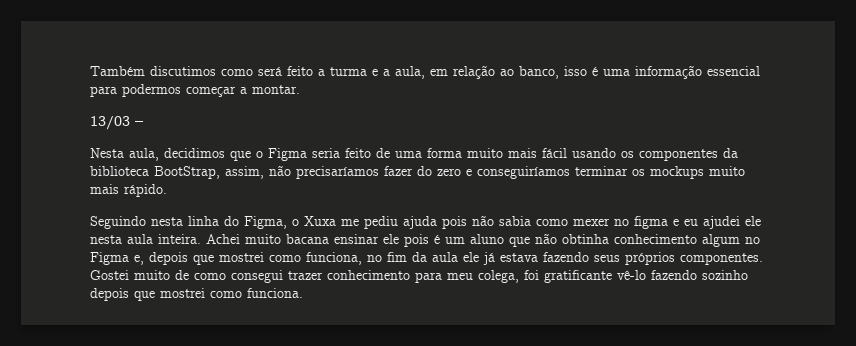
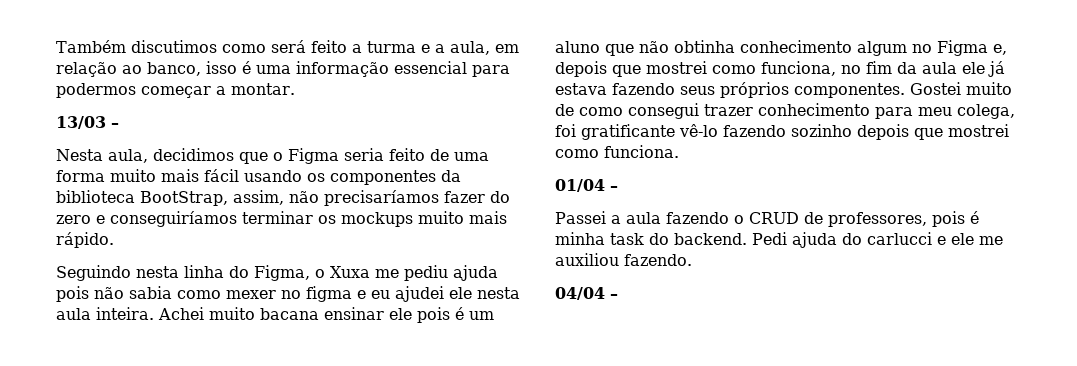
+ 01/04 –
+ Passei a aula fazendo o CRUD de professores, pois é minha task do backend. Pedi ajuda do carlucci e ele me auxiliou fazendo.
+ 04/04 –

